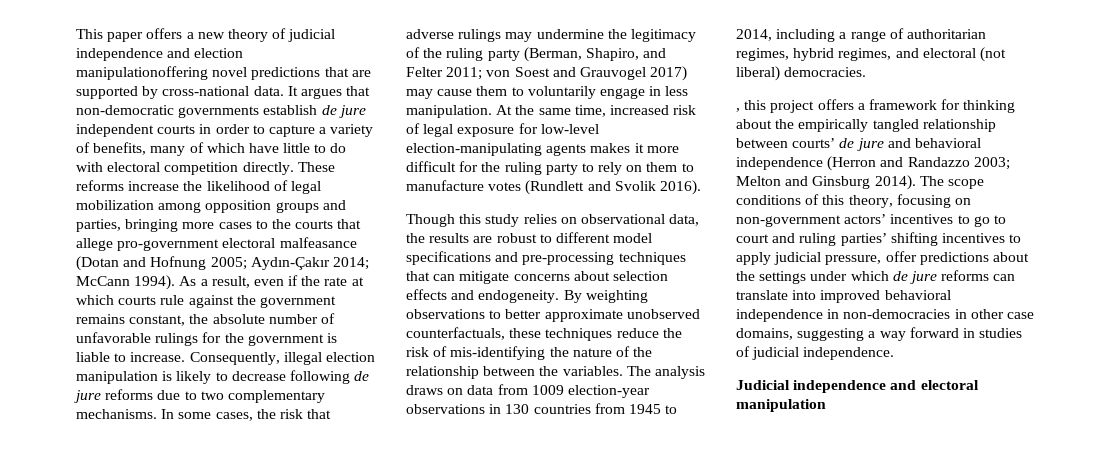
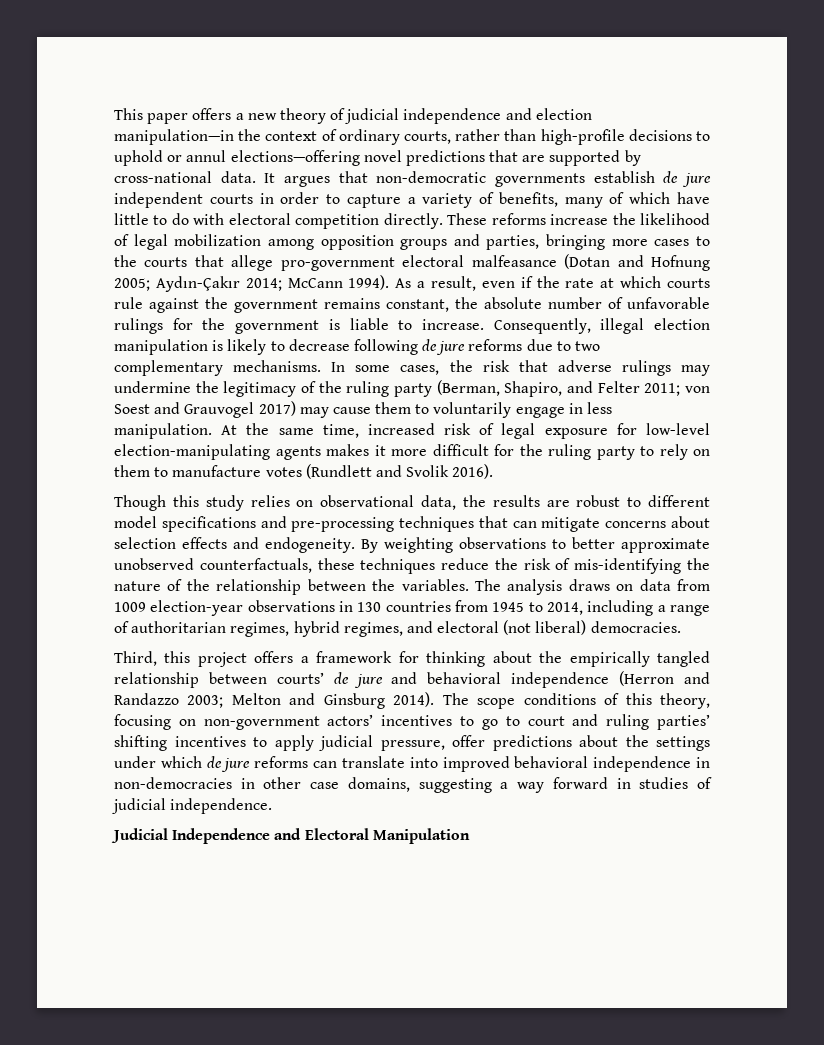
- This paper offers a new theory of judicial independence and election manipulationoffering novel predictions that are supported by cross-national data.
+ This paper offers a new theory of judicial independence and election manipulation—in the context of ordinary courts, rather than high-profile decisions to uphold or annul elections—offering novel predictions that are supported by cross-national data.
- , this project offers a framework for thinking about the empirically tangled relationship between courts’ de jure and behavioral independence (Herron and Randazzo 2003; Melton and Ginsburg 2014).
+ Third, this project offers a framework for thinking about the empirically tangled relationship between courts’ de jure and behavioral independence (Herron and Randazzo 2003; Melton and Ginsburg 2014).
- Judicial independence and electoral manipulation
+ Judicial Independence and Electoral Manipulation

